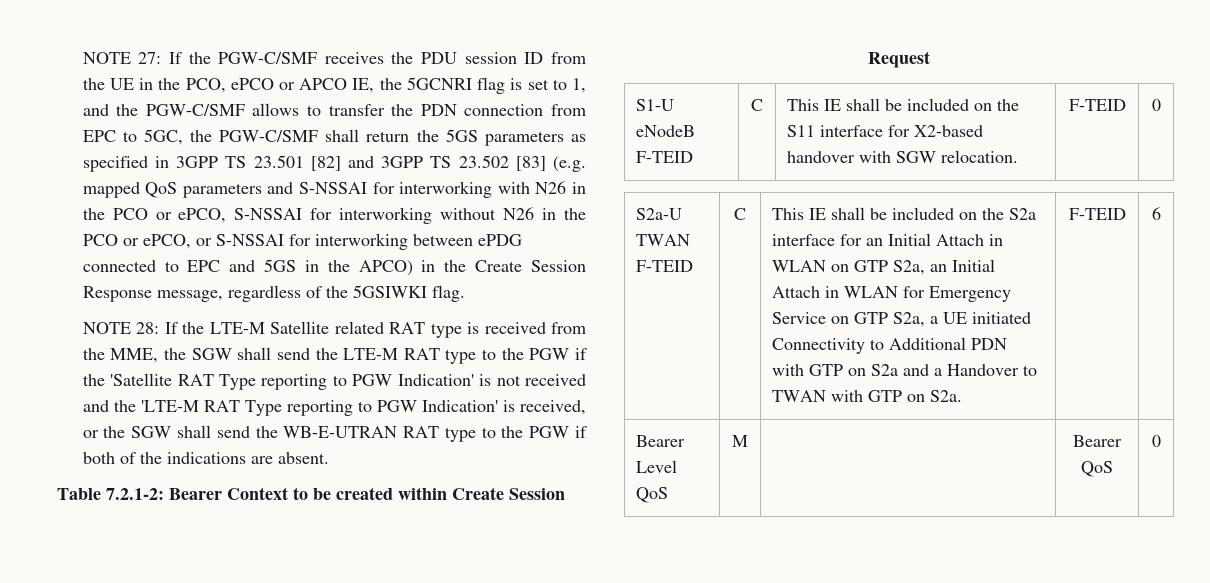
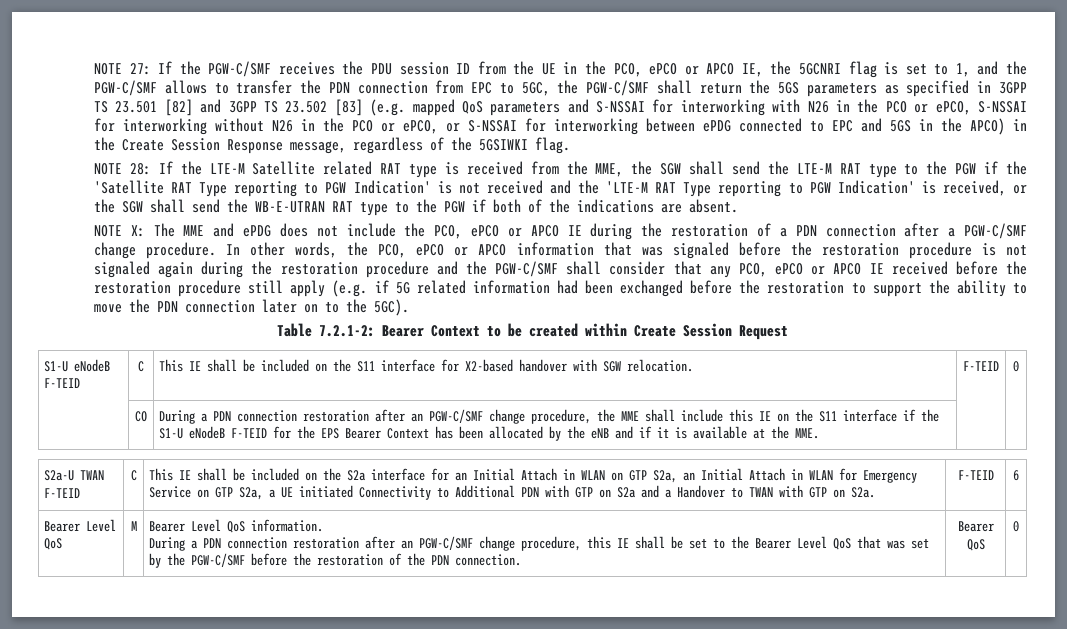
+ NOTE X: The MME and ePDG does not include the PCO, ePCO or APCO IE during the restoration of a PDN connection after a PGW-C/SMF change procedure. In other words, the PCO, ePCO or APCO information that was signaled before the restoration procedure is not signaled again during the restoration procedure and the PGW-C/SMF shall consider that any PCO, ePCO or APCO IE received before the restoration procedure still apply (e.g. if 5G related information had been exchanged before the restoration to support the ability to move the PDN connection later on to the 5GC).
+ CO | During a PDN connection restoration after an PGW-C/SMF change procedure, the MME shall include this IE on the S11 interface if the S1-U eNodeB F-TEID for the EPS Bearer Context has been allocated by the eNB and if it is available at the MME.
+ Bearer Level QoS information.
+ During a PDN connection restoration after an PGW-C/SMF change procedure, this IE shall be set to the Bearer Level QoS that was set by the PGW-C/SMF before the restoration of the PDN connection.

